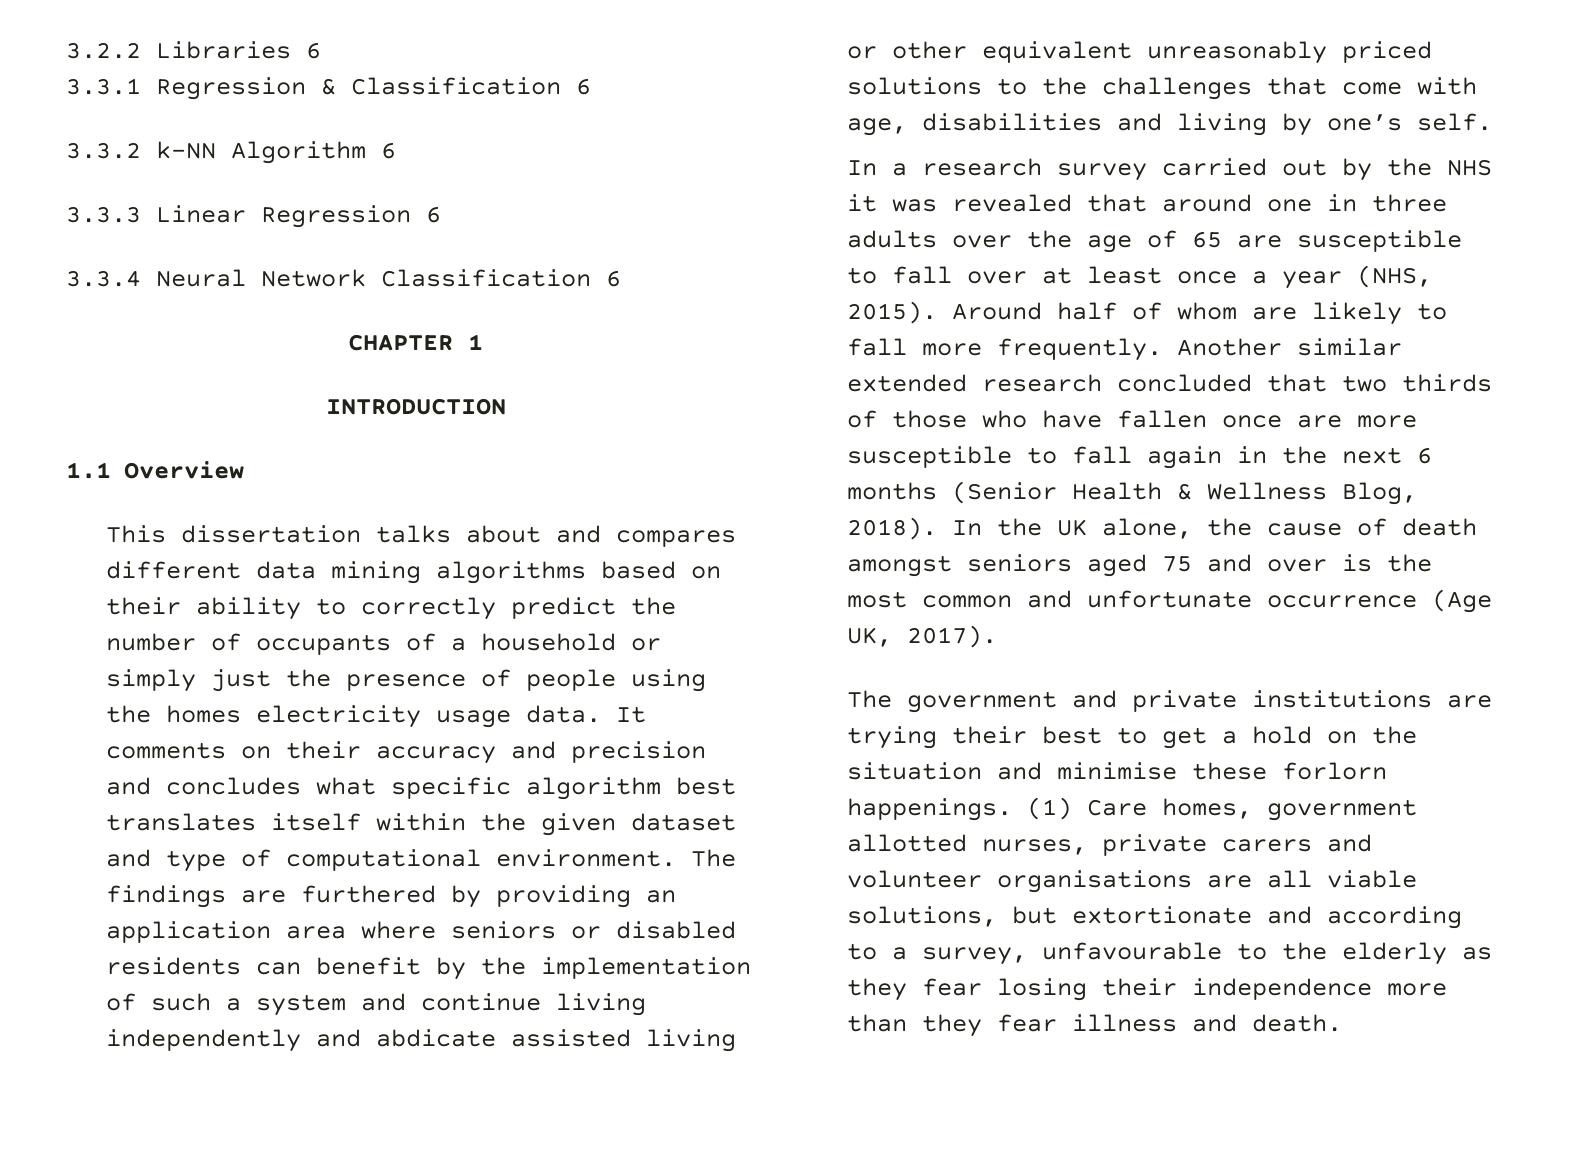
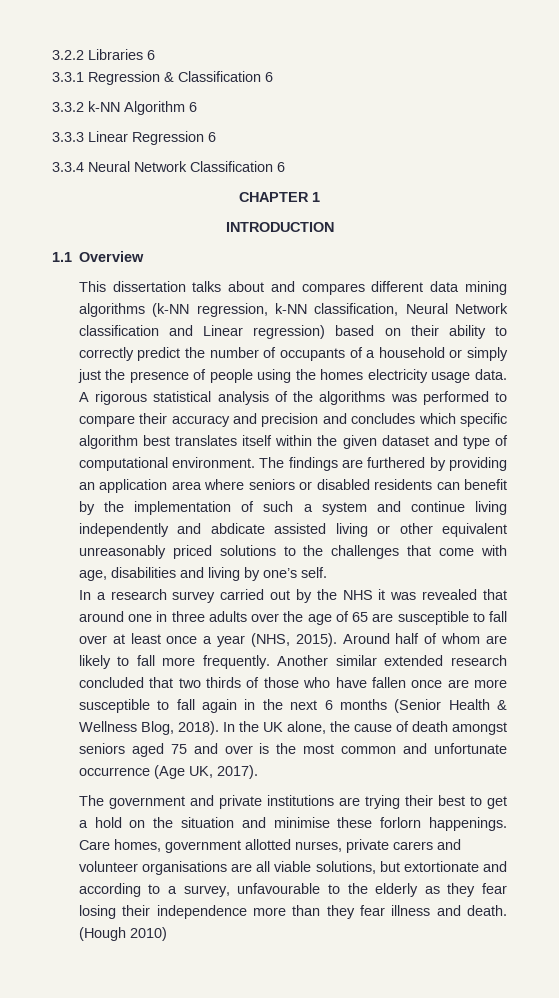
- This dissertation talks about and compares different data mining algorithms based on their ability to correctly predict the number of occupants of a household or simply just the presence of people using the homes electricity usage data.
+ This dissertation talks about and compares different data mining algorithms (k-NN regression, k-NN classification, Neural Network classification and Linear regression) based on their ability to correctly predict the number of occupants of a household or simply just the presence of people using the homes electricity usage data.
- It comments on their accuracy and precision and concludes what specific algorithm best translates itself within the given dataset and type of computational environment.
+ A rigorous statistical analysis of the algorithms was performed to compare their accuracy and precision and concludes which specific algorithm best translates itself within the given dataset and type of computational environment.
- (1) Care homes, government allotted nurses, private carers and volunteer organisations are all viable solutions, but extortionate and according to a survey, unfavourable to the elderly as they fear losing their independence more than they fear illness and death.
+ Care homes, government allotted nurses, private carers and volunteer organisations are all viable solutions, but extortionate and according to a survey, unfavourable to the elderly as they fear losing their independence more than they fear illness and death.
+ (Hough 2010)

